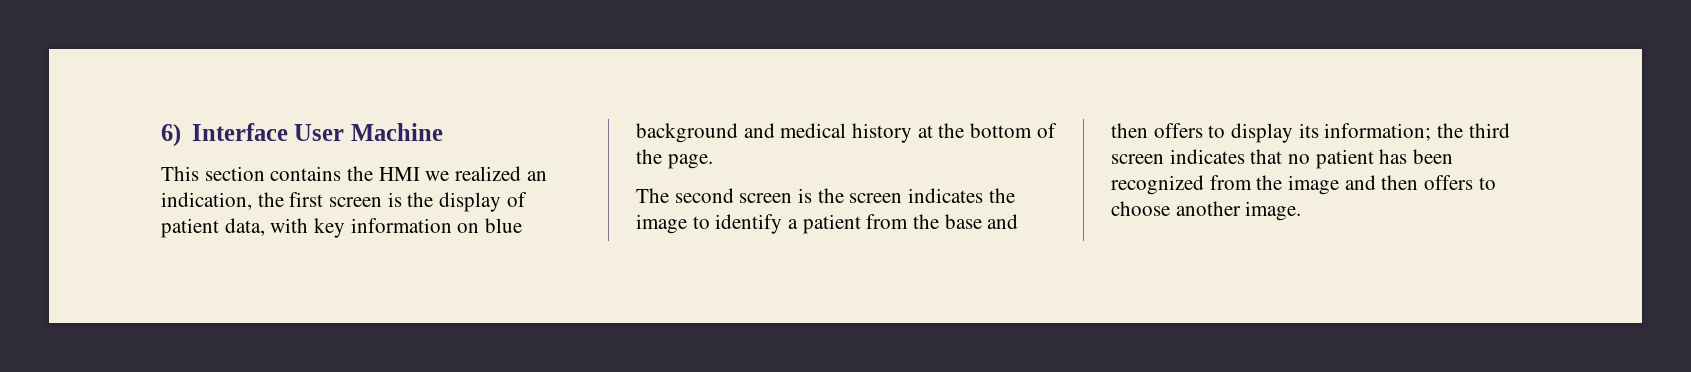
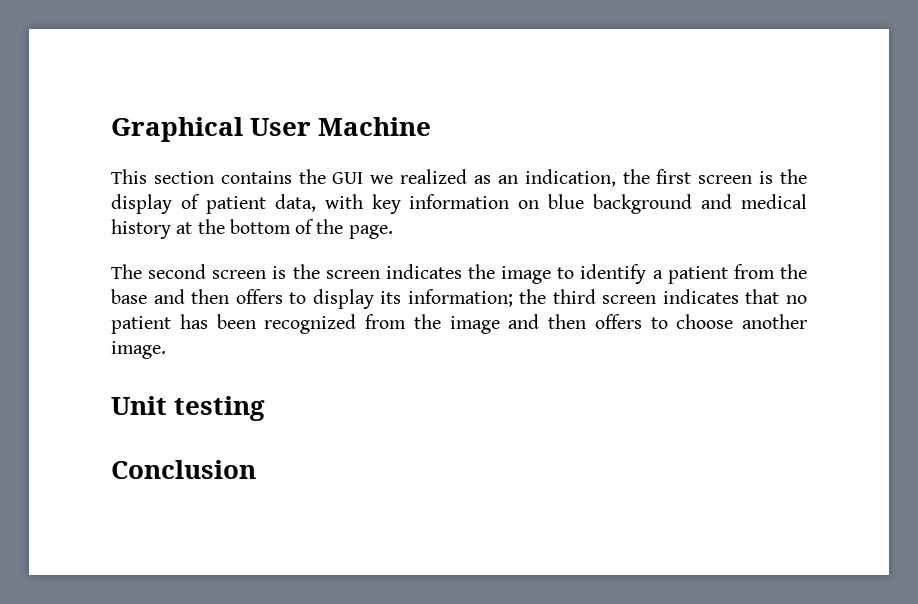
- 6) Interface User Machine
+ Graphical User Machine
- This section contains the HMI we realized an indication, the first screen is the display of patient data, with key information on blue background and medical history at the bottom of the page.
+ This section contains the GUI we realized as an indication, the first screen is the display of patient data, with key information on blue background and medical history at the bottom of the page.
+ Unit testing
+ Conclusion

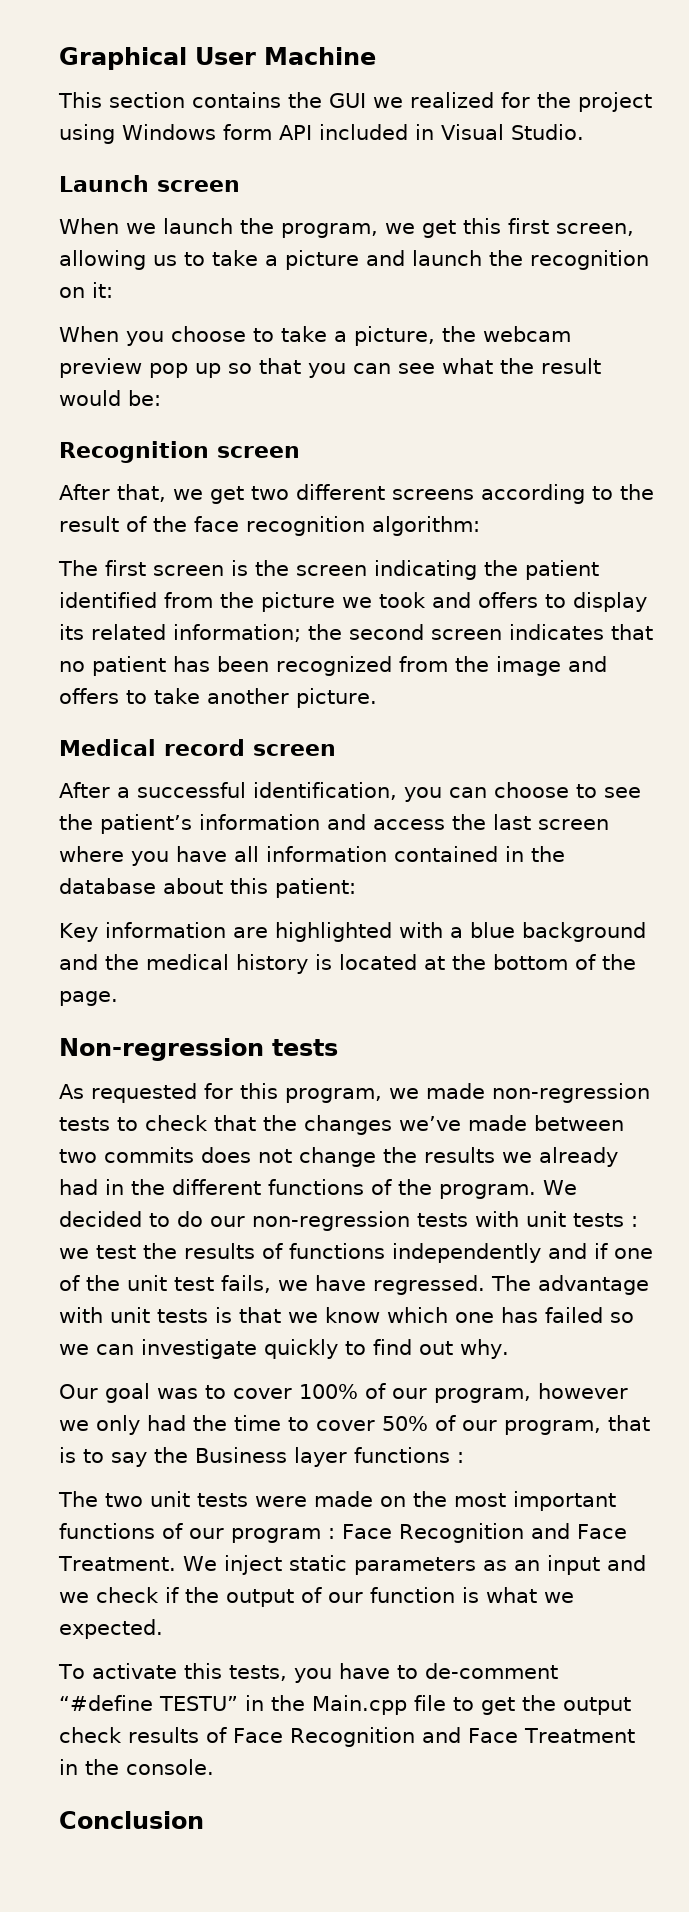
- This section contains the GUI we realized as an indication, the first screen is the display of patient data, with key information on blue background and medical history at the bottom of the page.
- The second screen is the screen indicates the image to identify a patient from the base and then offers to display its information; the third screen indicates that no patient has been recognized from the image and then offers to choose another image.
- Unit testing
+ This section contains the GUI we realized for the project using Windows form API included in Visual Studio.
+ Launch screen
+ When we launch the program, we get this first screen, allowing us to take a picture and launch the recognition on it:
+ When you choose to take a picture, the webcam preview pop up so that you can see what the result would be:
+ Recognition screen
+ After that, we get two different screens according to the result of the face recognition algorithm:
+ The first screen is the screen indicating the patient identified from the picture we took and offers to display its related information; the second screen indicates that no patient has been recognized from the image and offers to take another picture.
+ Medical record screen
+ After a successful identification, you can choose to see the patient’s information and access the last screen where you have all information contained in the database about this patient:
+ Key information are highlighted with a blue background and the medical history is located at the bottom of the page.
+ Non-regression tests
+ As requested for this program, we made non-regression tests to check that the changes we’ve made between two commits does not change the results we already had in the different functions of the program. We decided to do our non-regression tests with unit tests : we test the results of functions independently and if one of the unit test fails, we have regressed. The advantage with unit tests is that we know which one has failed so we can investigate quickly to find out why.
+ Our goal was to cover 100% of our program, however we only had the time to cover 50% of our program, that is to say the Business layer functions :
+ The two unit tests were made on the most important functions of our program : Face Recognition and Face Treatment. We inject static parameters as an input and we check if the output of our function is what we expected.
+ To activate this tests, you have to de-comment “#define TESTU” in the Main.cpp file to get the output check results of Face Recognition and Face Treatment in the console.

